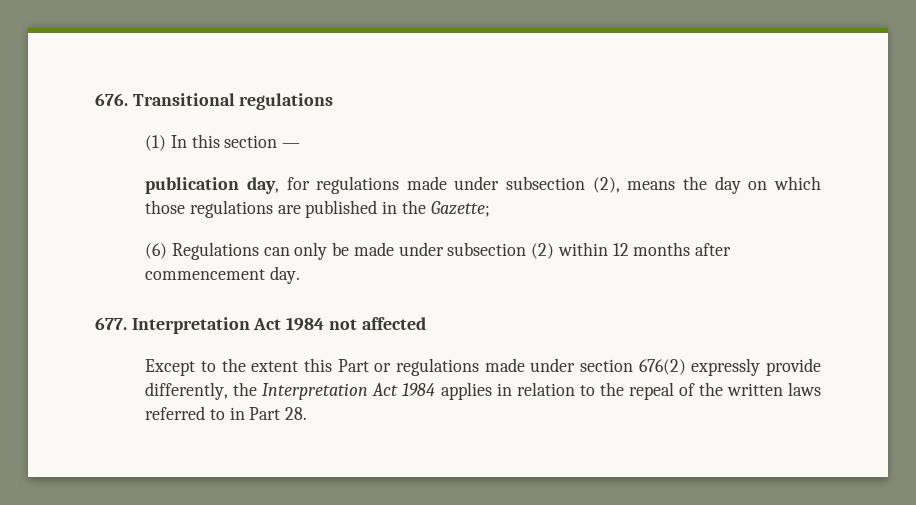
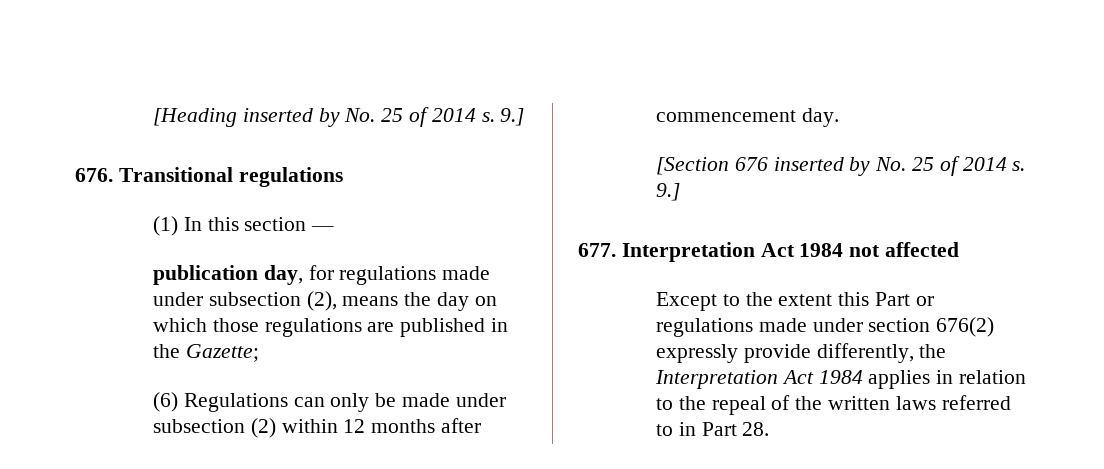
+ [Heading inserted by No. 25 of 2014 s. 9.]
+ [Section 676 inserted by No. 25 of 2014 s. 9.]

